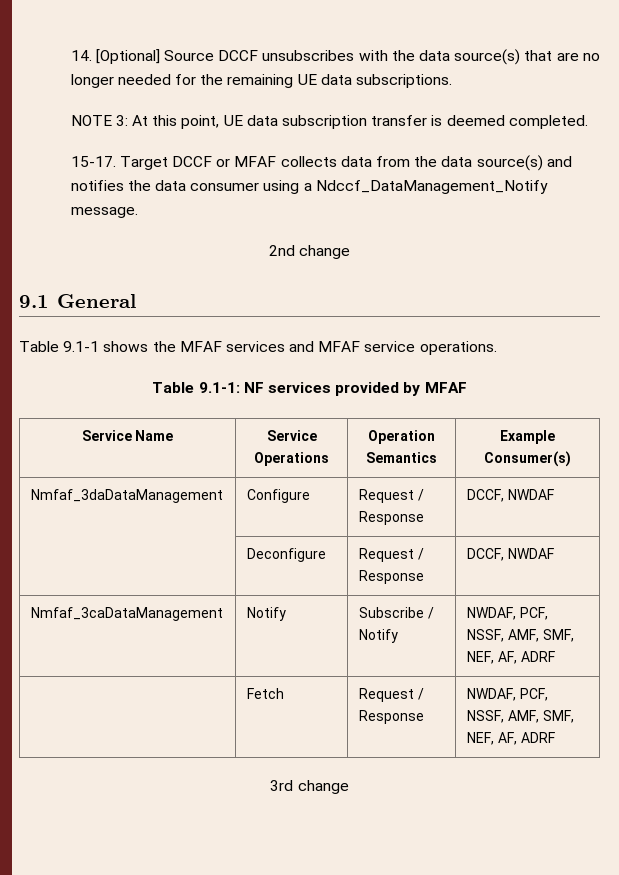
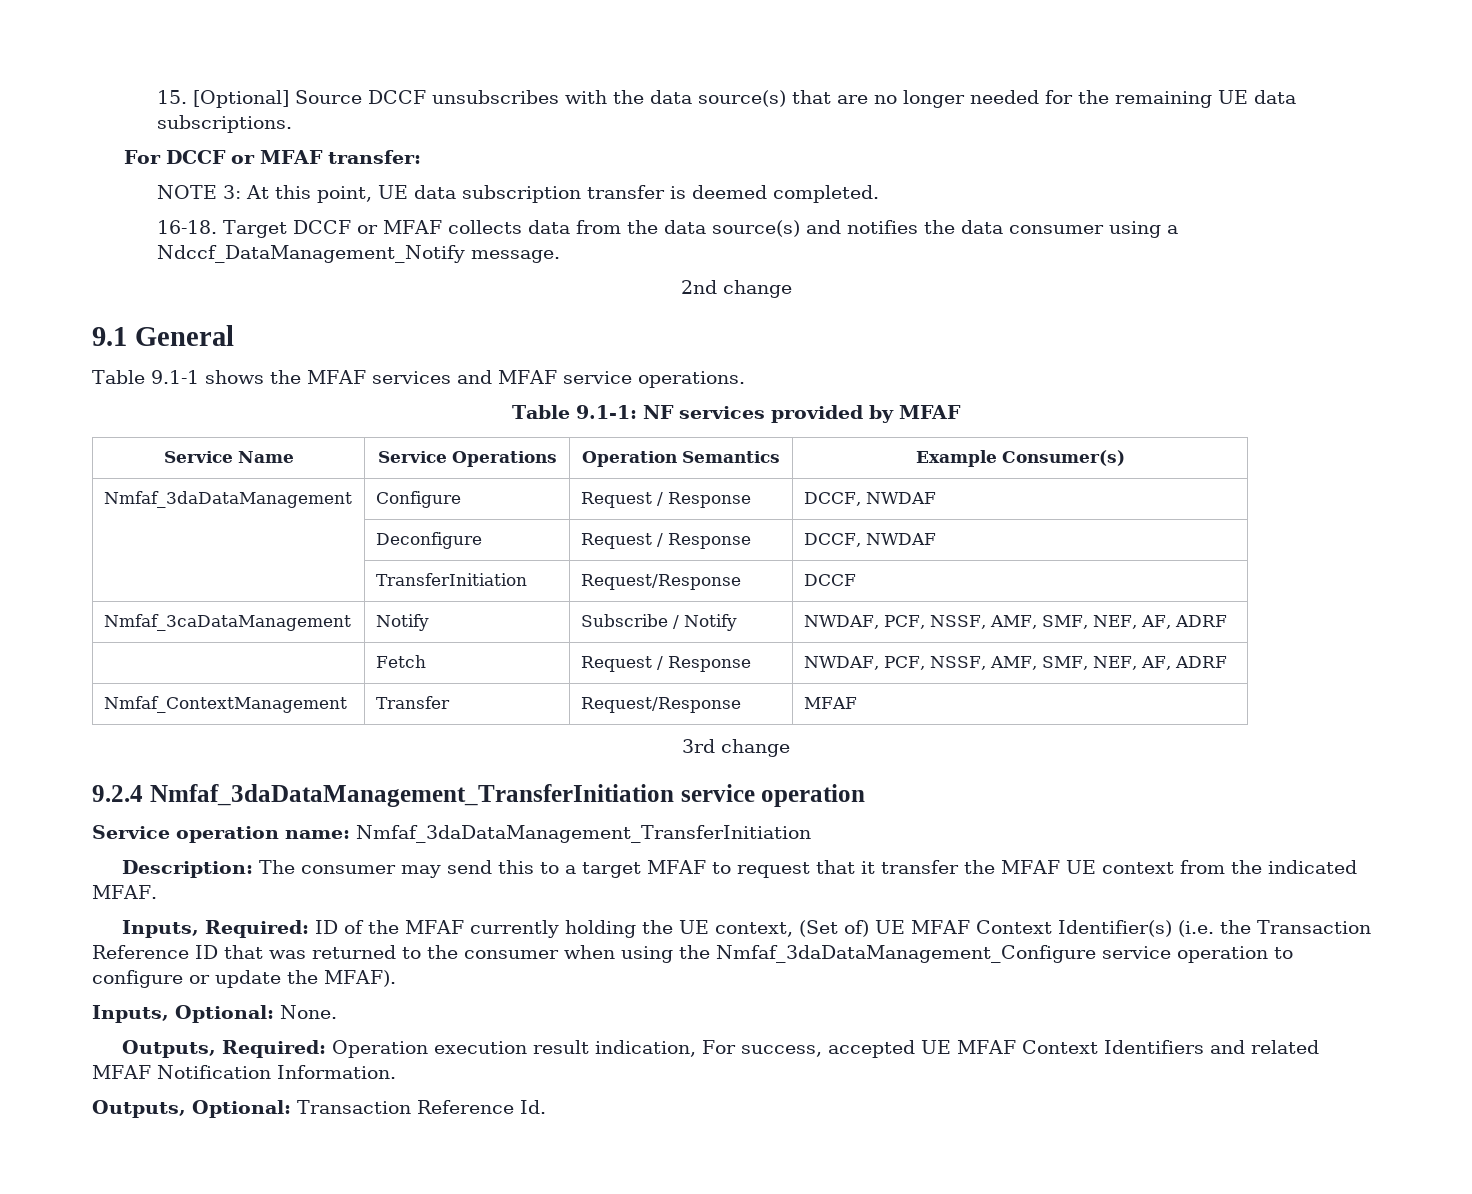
- 14. [Optional] Source DCCF unsubscribes with the data source(s) that are no longer needed for the remaining UE data subscriptions.
+ 15. [Optional] Source DCCF unsubscribes with the data source(s) that are no longer needed for the remaining UE data subscriptions.
+ For DCCF or MFAF transfer:
- 15-17.
+ 16-18.
+ | TransferInitiation | Request/Response | DCCF
+ Nmfaf_ContextManagement | Transfer | Request/Response | MFAF
  3rd change
+ 9.2.4 Nmfaf_3daDataManagement_TransferInitiation service operation
+ Service operation name: Nmfaf_3daDataManagement_TransferInitiation
+ Description: The consumer may send this to a target MFAF to request that it transfer the MFAF UE context from the indicated MFAF.
+ Inputs, Required: ID of the MFAF currently holding the UE context, (Set of) UE MFAF Context Identifier(s) (i.e. the Transaction Reference ID that was returned to the consumer when using the Nmfaf_3daDataManagement_Configure service operation to configure or update the MFAF).
+ Inputs, Optional: None.
+ Outputs, Required: Operation execution result indication, For success, accepted UE MFAF Context Identifiers and related MFAF Notification Information.
+ Outputs, Optional: Transaction Reference Id.

